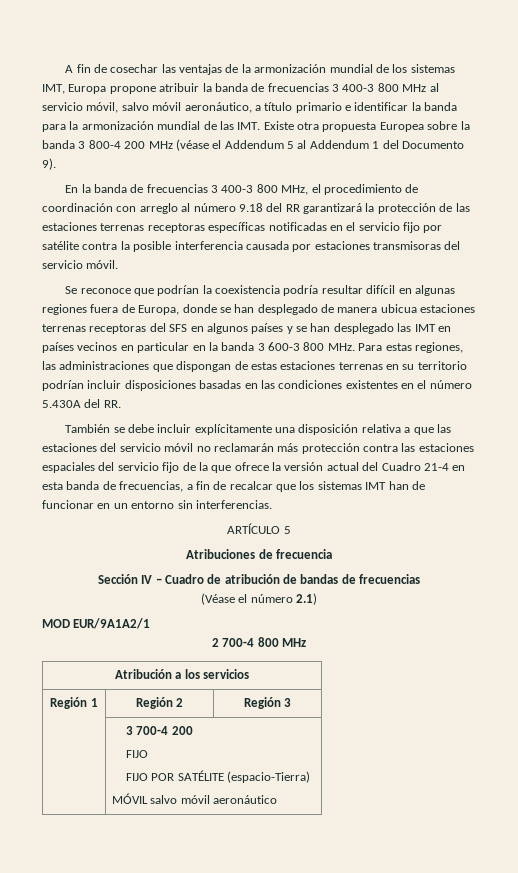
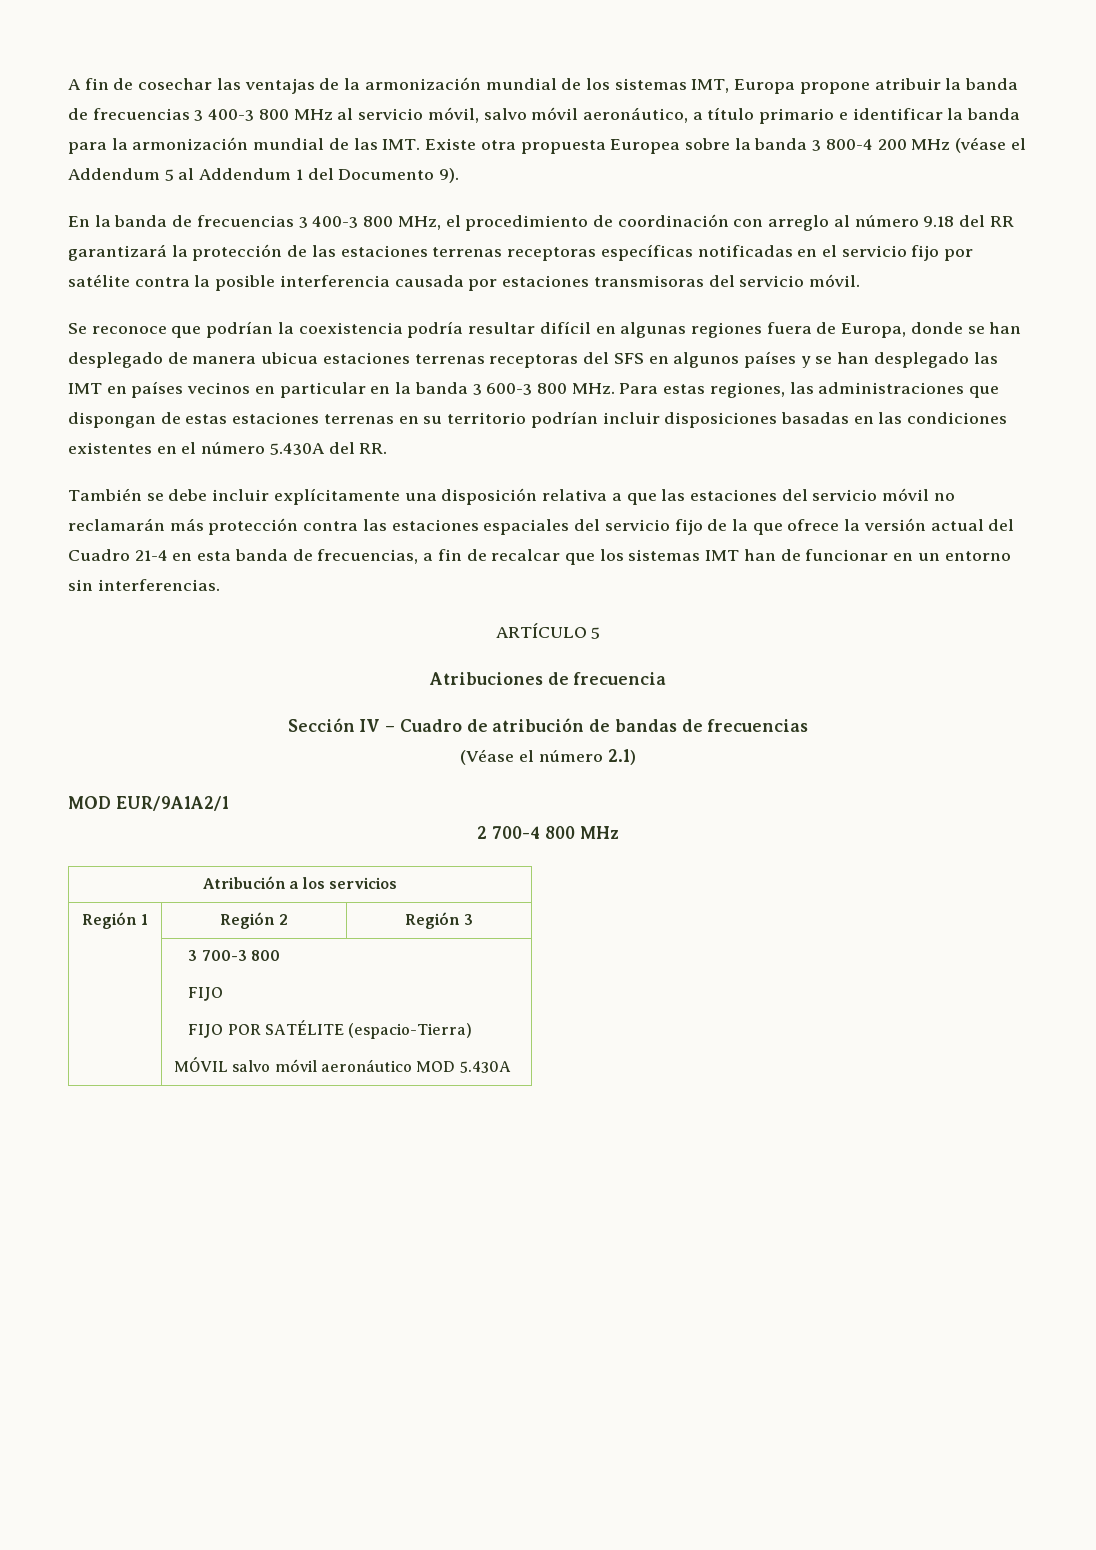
- | 3 700-4 200
+ | 3 700-3 800
  FIJO
  FIJO POR SATÉLITE (espacio-Tierra)
- MÓVIL salvo móvil aeronáutico
+ MÓVIL salvo móvil aeronáutico MOD 5.430A

